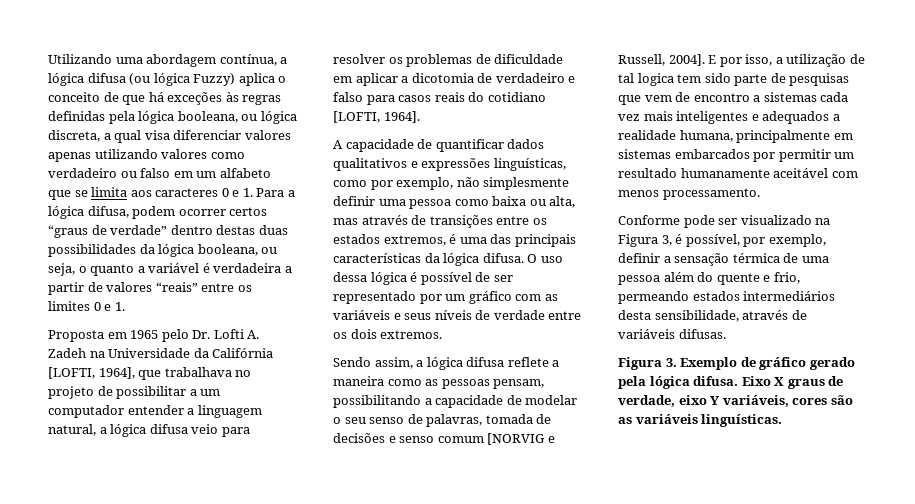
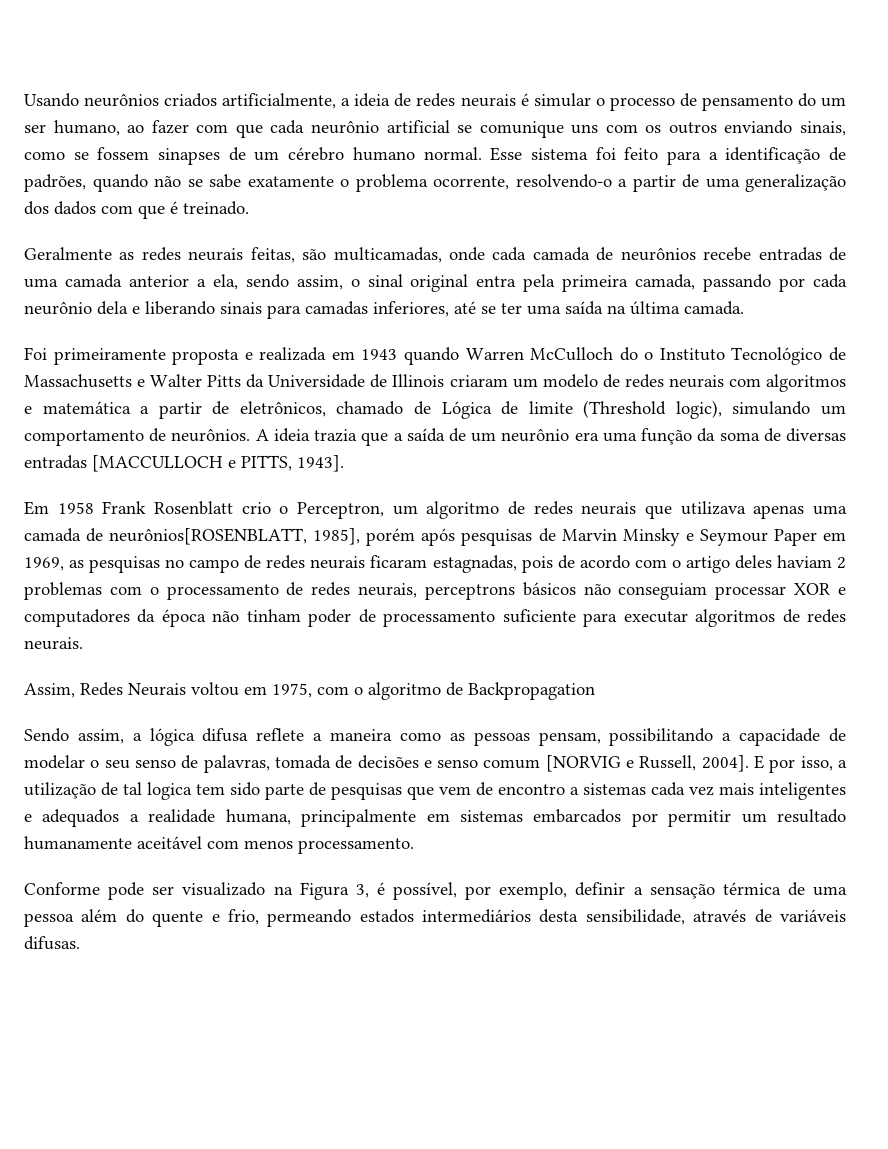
- Utilizando uma abordagem contínua, a lógica difusa (ou lógica Fuzzy) aplica o conceito de que há exceções às regras definidas pela lógica booleana, ou lógica discreta, a qual visa diferenciar valores apenas utilizando valores como verdadeiro ou falso em um alfabeto que se limita aos caracteres 0 e 1. Para a lógica difusa, podem ocorrer certos “graus de verdade” dentro destas duas possibilidades da lógica booleana, ou seja, o quanto a variável é verdadeira a partir de valores “reais” entre os limites 0 e 1.
- Proposta em 1965 pelo Dr. Lofti A. Zadeh na Universidade da Califórnia [LOFTI, 1964], que trabalhava no projeto de possibilitar a um computador entender a linguagem natural, a lógica difusa veio para resolver os problemas de dificuldade em aplicar a dicotomia de verdadeiro e falso para casos reais do cotidiano [LOFTI, 1964].
- A capacidade de quantificar dados qualitativos e expressões linguísticas, como por exemplo, não simplesmente definir uma pessoa como baixa ou alta, mas através de transições entre os estados extremos, é uma das principais características da lógica difusa. O uso dessa lógica é possível de ser representado por um gráfico com as variáveis e seus níveis de verdade entre os dois extremos.
+ Usando neurônios criados artificialmente, a ideia de redes neurais é simular o processo de pensamento do um ser humano, ao fazer com que cada neurônio artificial se comunique uns com os outros enviando sinais, como se fossem sinapses de um cérebro humano normal. Esse sistema foi feito para a identificação de padrões, quando não se sabe exatamente o problema ocorrente, resolvendo-o a partir de uma generalização dos dados com que é treinado.
+ Geralmente as redes neurais feitas, são multicamadas, onde cada camada de neurônios recebe entradas de uma camada anterior a ela, sendo assim, o sinal original entra pela primeira camada, passando por cada neurônio dela e liberando sinais para camadas inferiores, até se ter uma saída na última camada.
+ Foi primeiramente proposta e realizada em 1943 quando Warren McCulloch do o Instituto Tecnológico de Massachusetts e Walter Pitts da Universidade de Illinois criaram um modelo de redes neurais com algoritmos e matemática a partir de eletrônicos, chamado de Lógica de limite (Threshold logic), simulando um comportamento de neurônios. A ideia trazia que a saída de um neurônio era uma função da soma de diversas entradas [MACCULLOCH e PITTS, 1943].
+ Em 1958 Frank Rosenblatt crio o Perceptron, um algoritmo de redes neurais que utilizava apenas uma camada de neurônios[ROSENBLATT, 1985], porém após pesquisas de Marvin Minsky e Seymour Paper em 1969, as pesquisas no campo de redes neurais ficaram estagnadas, pois de acordo com o artigo deles haviam 2 problemas com o processamento de redes neurais, perceptrons básicos não conseguiam processar XOR e computadores da época não tinham poder de processamento suficiente para executar algoritmos de redes neurais.
+ Assim, Redes Neurais voltou em 1975, com o algoritmo de Backpropagation
- Figura 3. Exemplo de gráfico gerado pela lógica difusa. Eixo X graus de verdade, eixo Y variáveis, cores são as variáveis linguísticas.

